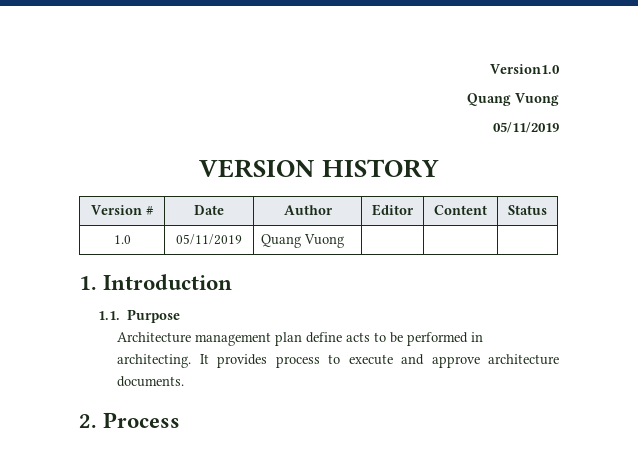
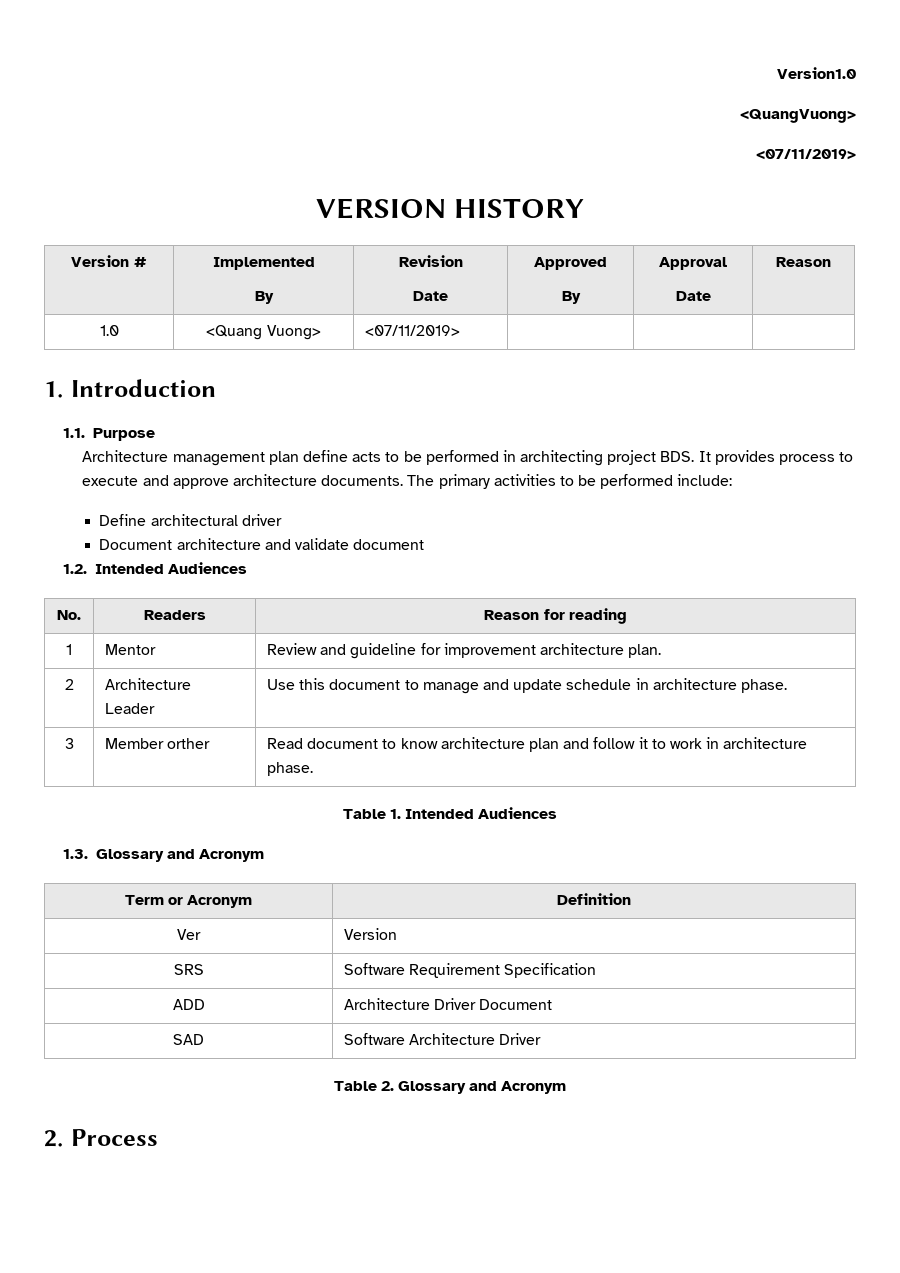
  Version1.0
- Quang Vuong
- 05/11/2019
+ <QuangVuong>
+ <07/11/2019>
- Version # | Date | Author | Editor | Content | Status
- 1.0 | 05/11/2019 | Quang Vuong | | |
+ Version # | Implemented
+ By | Revision
+ Date | Approved
+ By | Approval
+ Date | Reason
+ 1.0 | <Quang Vuong> | <07/11/2019> | | |
- Architecture management plan define acts to be performed in architecting. It provides process to execute and approve architecture documents.
+ Architecture management plan define acts to be performed in architecting project BDS. It provides process to execute and approve architecture documents. The primary activities to be performed include:
+ Define architectural driver
+ Document architecture and validate document
+ 1.2. Intended Audiences
+ No. | Readers | Reason for reading
+ 1 | Mentor | Review and guideline for improvement architecture plan.
+ 2 | Architecture Leader | Use this document to manage and update schedule in architecture phase.
+ 3 | Member orther | Read document to know architecture plan and follow it to work in architecture phase.
+ Table 1. Intended Audiences
+ 1.3. Glossary and Acronym
+ Term or Acronym | Definition
+ Ver | Version
+ SRS | Software Requirement Specification
+ ADD | Architecture Driver Document
+ SAD | Software Architecture Driver
+ Table 2. Glossary and Acronym

